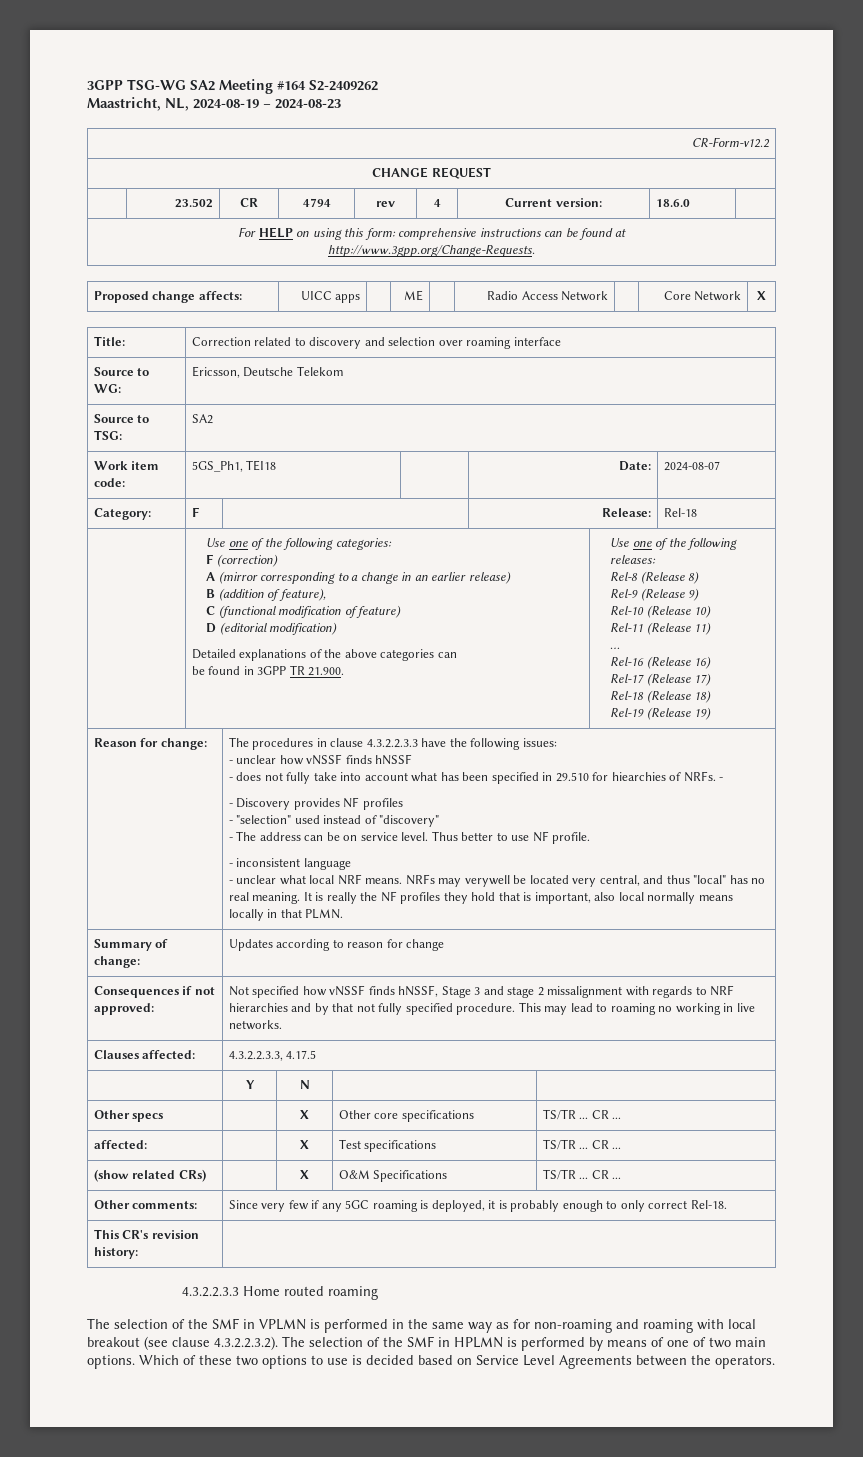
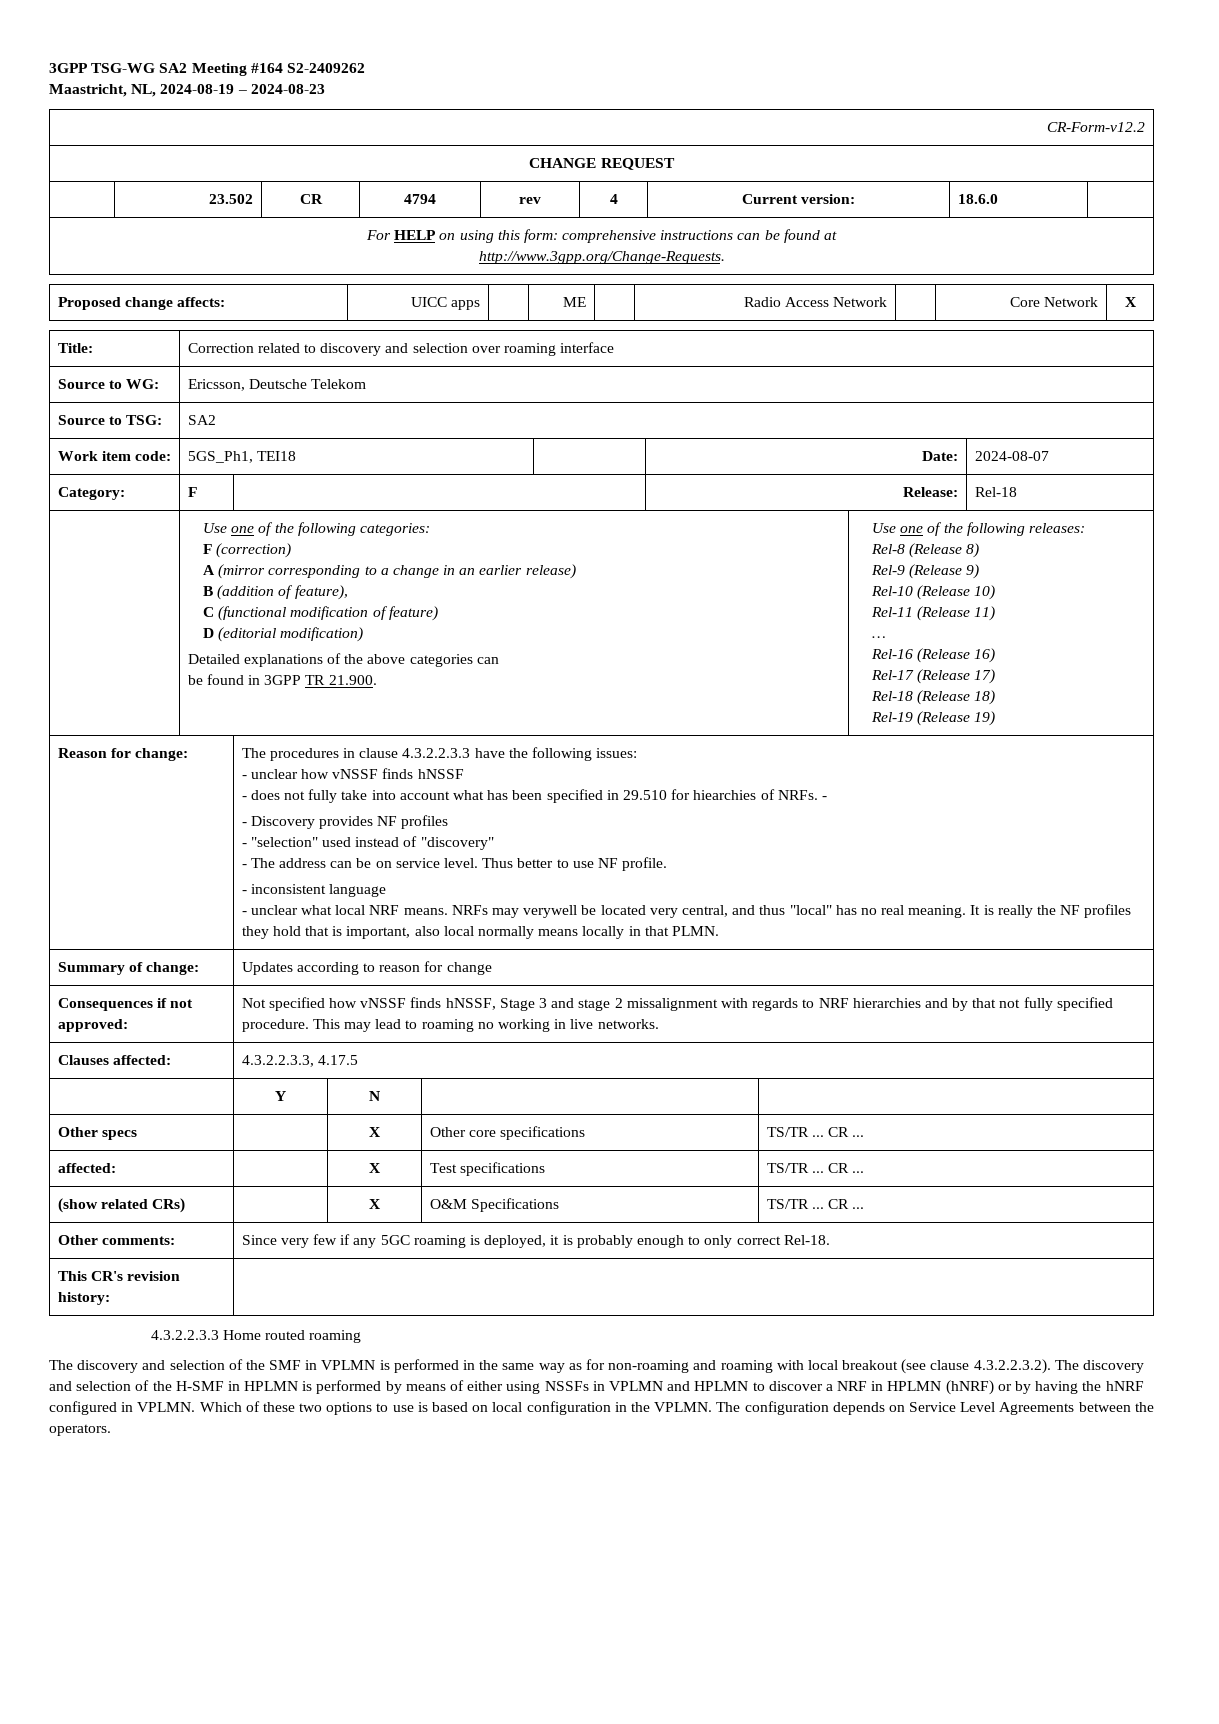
- The selection of the SMF in VPLMN is performed in the same way as for non-roaming and roaming with local breakout (see clause 4.3.2.2.3.2). The selection of the SMF in HPLMN is performed by means of one of two main options.
+ The discovery and selection of the SMF in VPLMN is performed in the same way as for non-roaming and roaming with local breakout (see clause 4.3.2.2.3.2). The discovery and selection of the H-SMF in HPLMN is performed by means of either using NSSFs in VPLMN and HPLMN to discover a NRF in HPLMN (hNRF) or by having the hNRF configured in VPLMN.
- Which of these two options to use is decided based on Service Level Agreements between the operators.
+ Which of these two options to use is based on local configuration in the VPLMN. The configuration depends on Service Level Agreements between the operators.

